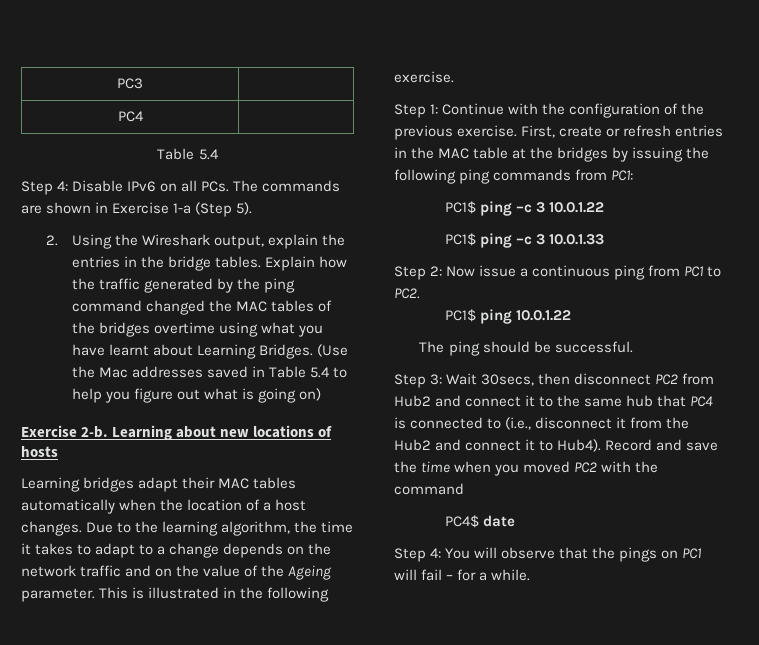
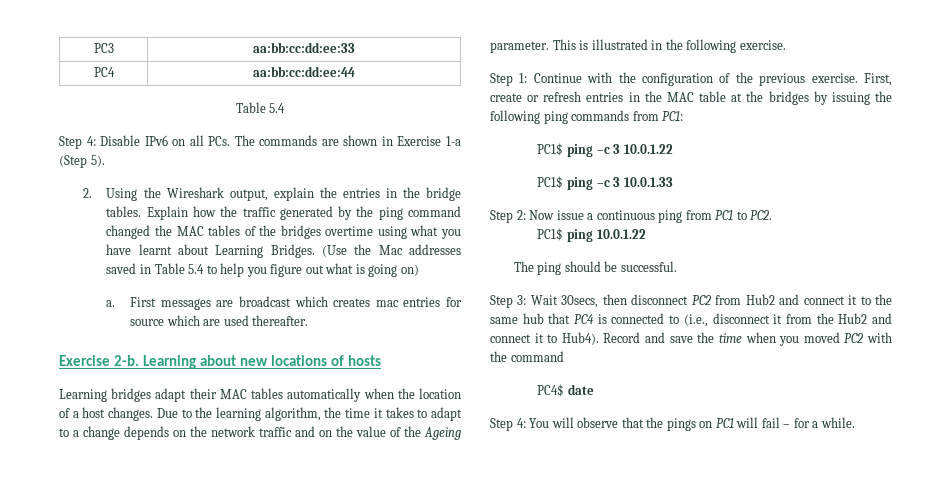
- PC3 |
+ PC3 | aa:bb:cc:dd:ee:33
- PC4 |
+ PC4 | aa:bb:cc:dd:ee:44
+ a. First messages are broadcast which creates mac entries for source which are used thereafter.

